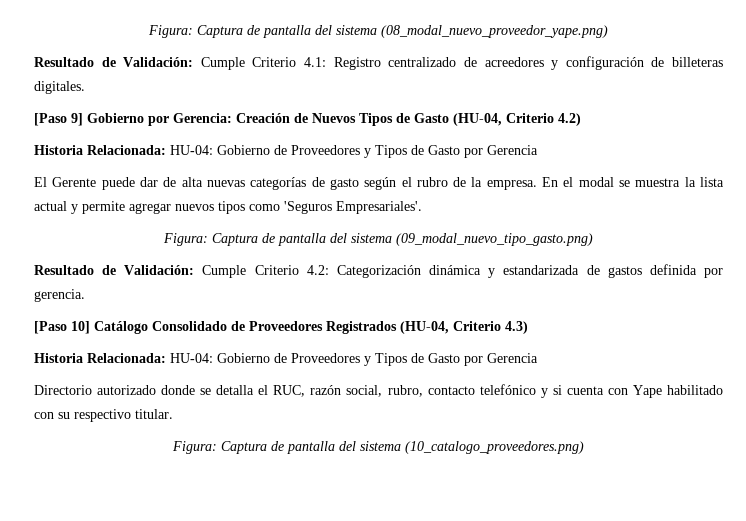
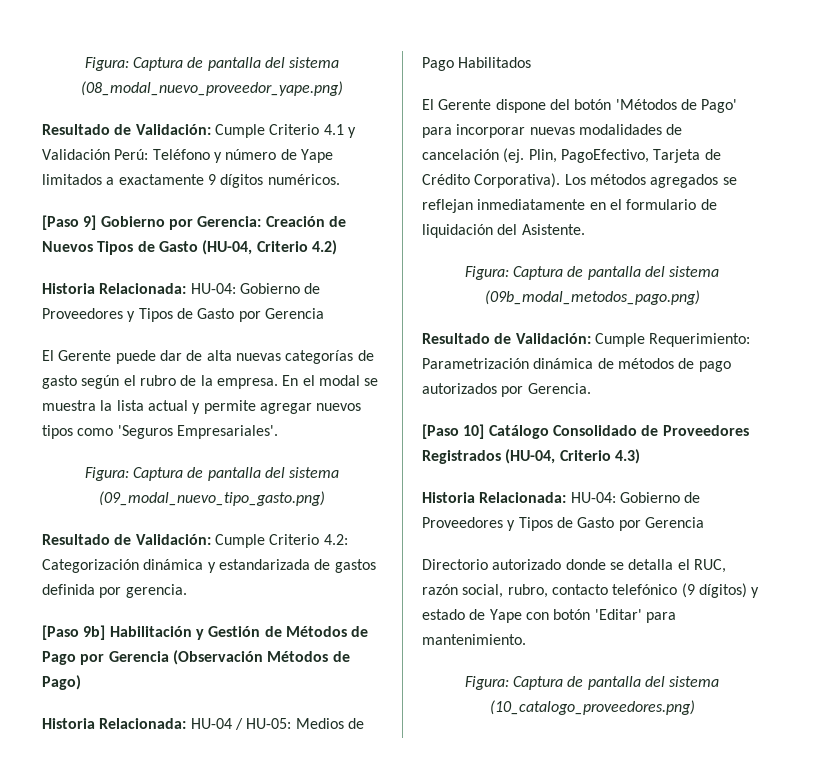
- Resultado de Validación: Cumple Criterio 4.1: Registro centralizado de acreedores y configuración de billeteras digitales.
+ Resultado de Validación: Cumple Criterio 4.1 y Validación Perú: Teléfono y número de Yape limitados a exactamente 9 dígitos numéricos.
+ [Paso 9b] Habilitación y Gestión de Métodos de Pago por Gerencia (Observación Métodos de Pago)
+ Historia Relacionada: HU-04 / HU-05: Medios de Pago Habilitados
+ El Gerente dispone del botón 'Métodos de Pago' para incorporar nuevas modalidades de cancelación (ej. Plin, PagoEfectivo, Tarjeta de Crédito Corporativa). Los métodos agregados se reflejan inmediatamente en el formulario de liquidación del Asistente.
+ Figura: Captura de pantalla del sistema (09b_modal_metodos_pago.png)
+ Resultado de Validación: Cumple Requerimiento: Parametrización dinámica de métodos de pago autorizados por Gerencia.
- Directorio autorizado donde se detalla el RUC, razón social, rubro, contacto telefónico y si cuenta con Yape habilitado con su respectivo titular.
+ Directorio autorizado donde se detalla el RUC, razón social, rubro, contacto telefónico (9 dígitos) y estado de Yape con botón 'Editar' para mantenimiento.

